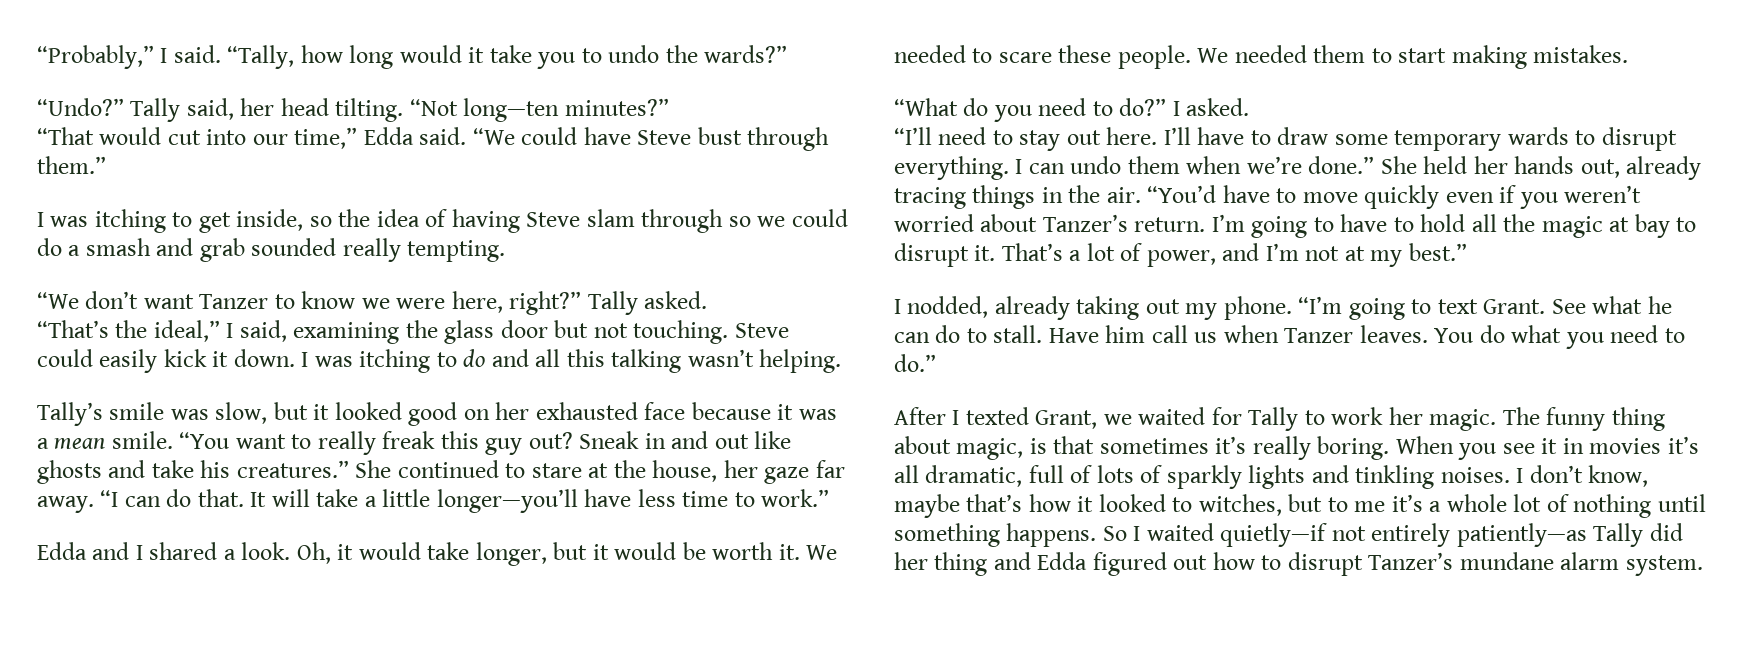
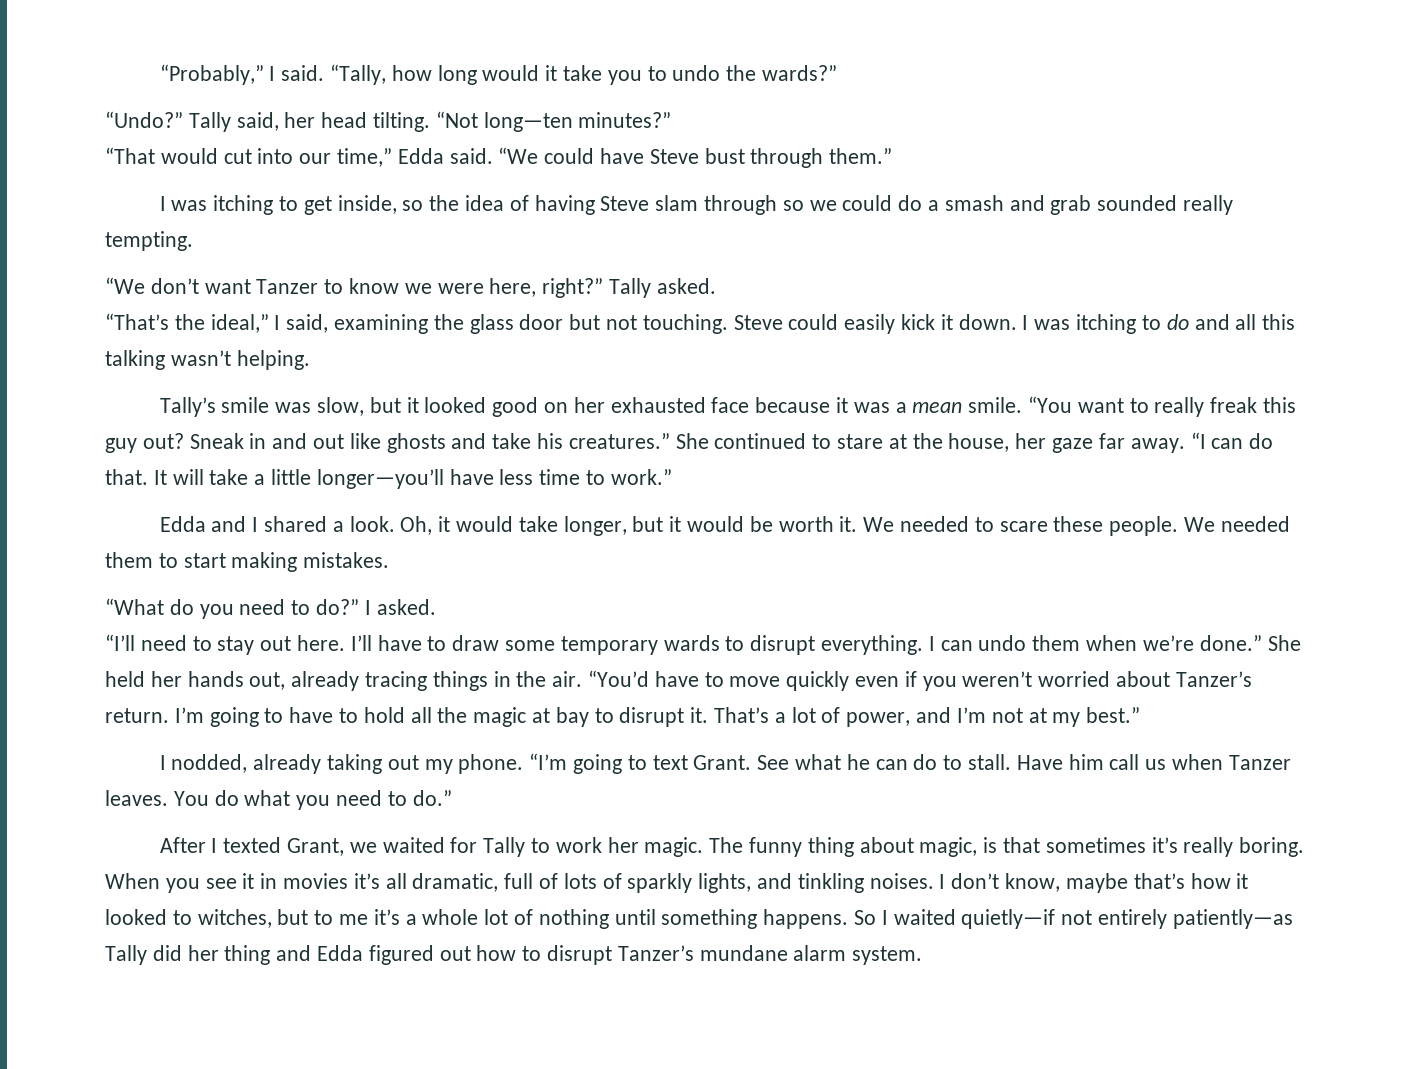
- When you see it in movies it’s all dramatic, full of lots of sparkly lights and tinkling noises.
+ When you see it in movies it’s all dramatic, full of lots of sparkly lights, and tinkling noises.

